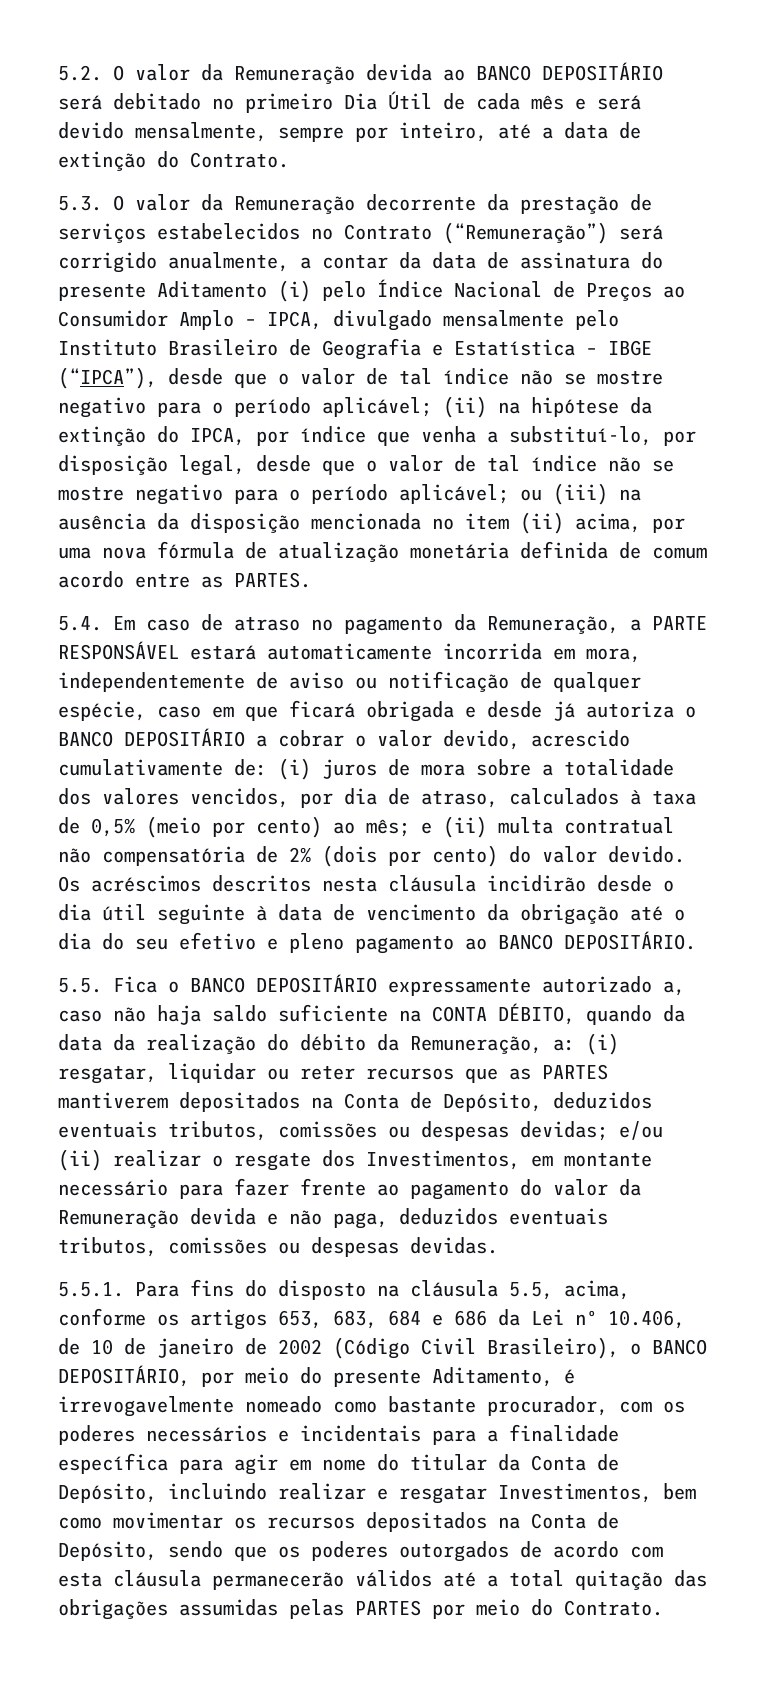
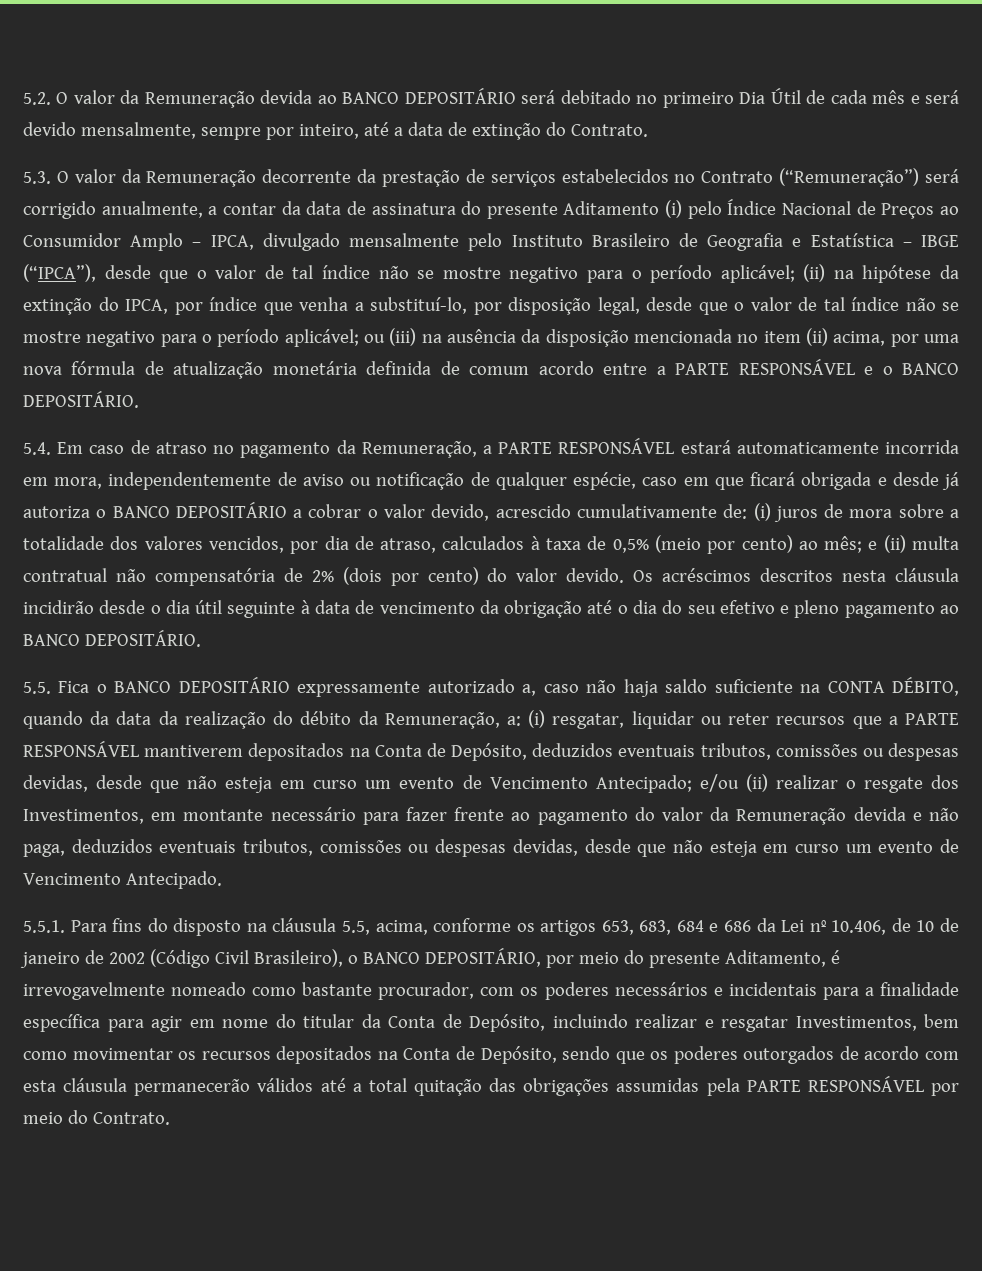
- ou (iii) na ausência da disposição mencionada no item (ii) acima, por uma nova fórmula de atualização monetária definida de comum acordo entre as PARTES.
+ ou (iii) na ausência da disposição mencionada no item (ii) acima, por uma nova fórmula de atualização monetária definida de comum acordo entre a PARTE RESPONSÁVEL e o BANCO DEPOSITÁRIO.
- (i) resgatar, liquidar ou reter recursos que as PARTES mantiverem depositados na Conta de Depósito, deduzidos eventuais tributos, comissões ou despesas devidas;
+ (i) resgatar, liquidar ou reter recursos que a PARTE RESPONSÁVEL mantiverem depositados na Conta de Depósito, deduzidos eventuais tributos, comissões ou despesas devidas, desde que não esteja em curso um evento de Vencimento Antecipado;
- e/ou (ii) realizar o resgate dos Investimentos, em montante necessário para fazer frente ao pagamento do valor da Remuneração devida e não paga, deduzidos eventuais tributos, comissões ou despesas devidas.
+ e/ou (ii) realizar o resgate dos Investimentos, em montante necessário para fazer frente ao pagamento do valor da Remuneração devida e não paga, deduzidos eventuais tributos, comissões ou despesas devidas, desde que não esteja em curso um evento de Vencimento Antecipado.
- 5.5.1. Para fins do disposto na cláusula 5.5, acima, conforme os artigos 653, 683, 684 e 686 da Lei nº 10.406, de 10 de janeiro de 2002 (Código Civil Brasileiro), o BANCO DEPOSITÁRIO, por meio do presente Aditamento, é irrevogavelmente nomeado como bastante procurador, com os poderes necessários e incidentais para a finalidade específica para agir em nome do titular da Conta de Depósito, incluindo realizar e resgatar Investimentos, bem como movimentar os recursos depositados na Conta de Depósito, sendo que os poderes outorgados de acordo com esta cláusula permanecerão válidos até a total quitação das obrigações assumidas pelas PARTES por meio do Contrato.
+ 5.5.1. Para fins do disposto na cláusula 5.5, acima, conforme os artigos 653, 683, 684 e 686 da Lei nº 10.406, de 10 de janeiro de 2002 (Código Civil Brasileiro), o BANCO DEPOSITÁRIO, por meio do presente Aditamento, é irrevogavelmente nomeado como bastante procurador, com os poderes necessários e incidentais para a finalidade específica para agir em nome do titular da Conta de Depósito, incluindo realizar e resgatar Investimentos, bem como movimentar os recursos depositados na Conta de Depósito, sendo que os poderes outorgados de acordo com esta cláusula permanecerão válidos até a total quitação das obrigações assumidas pela PARTE RESPONSÁVEL por meio do Contrato.

